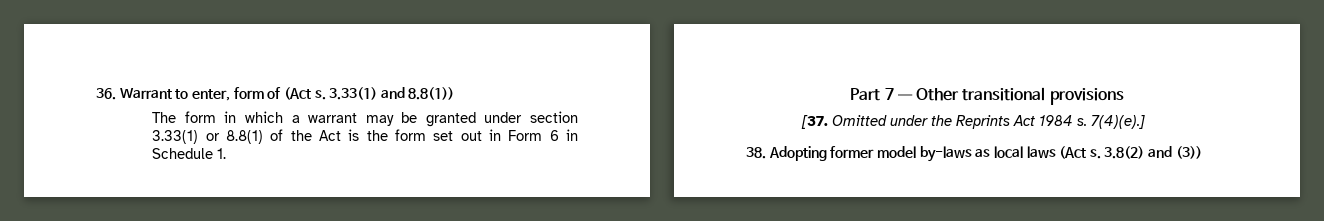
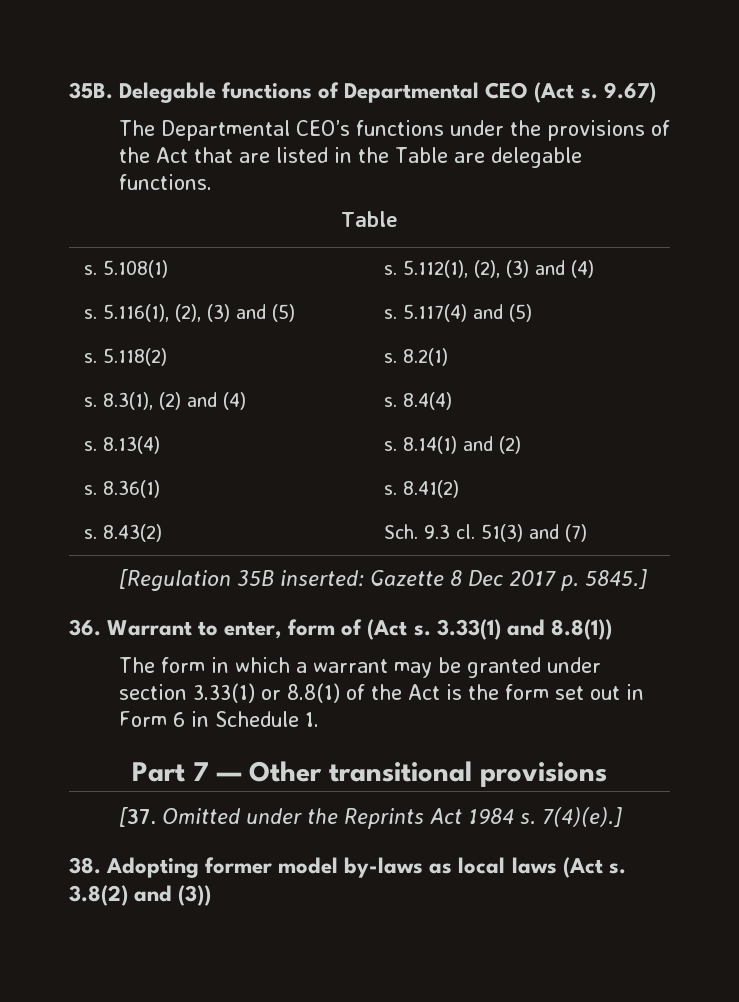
+ 35B. Delegable functions of Departmental CEO (Act s. 9.67)
+ The Departmental CEO’s functions under the provisions of the Act that are listed in the Table are delegable functions.
+ Table
+ s. 5.108(1) | s. 5.112(1), (2), (3) and (4)
+ s. 5.116(1), (2), (3) and (5) | s. 5.117(4) and (5)
+ s. 5.118(2) | s. 8.2(1)
+ s. 8.3(1), (2) and (4) | s. 8.4(4)
+ s. 8.13(4) | s. 8.14(1) and (2)
+ s. 8.36(1) | s. 8.41(2)
+ s. 8.43(2) | Sch. 9.3 cl. 51(3) and (7)
+ [Regulation 35B inserted: Gazette 8 Dec 2017 p. 5845.]

